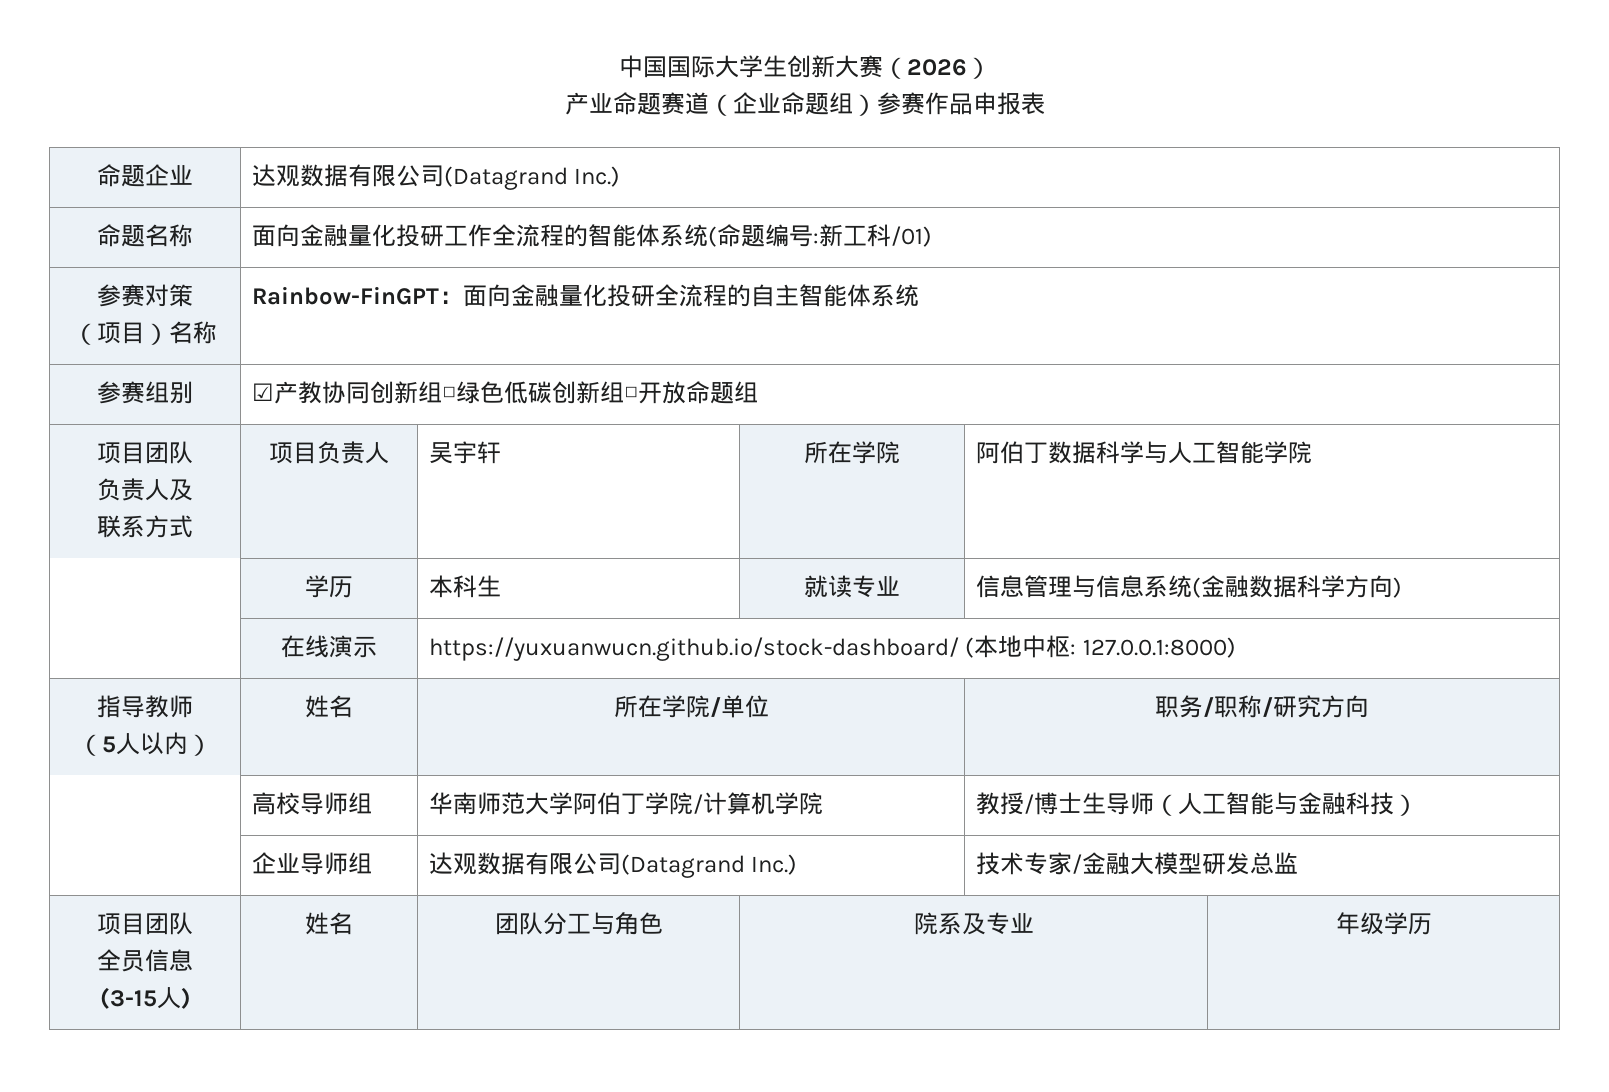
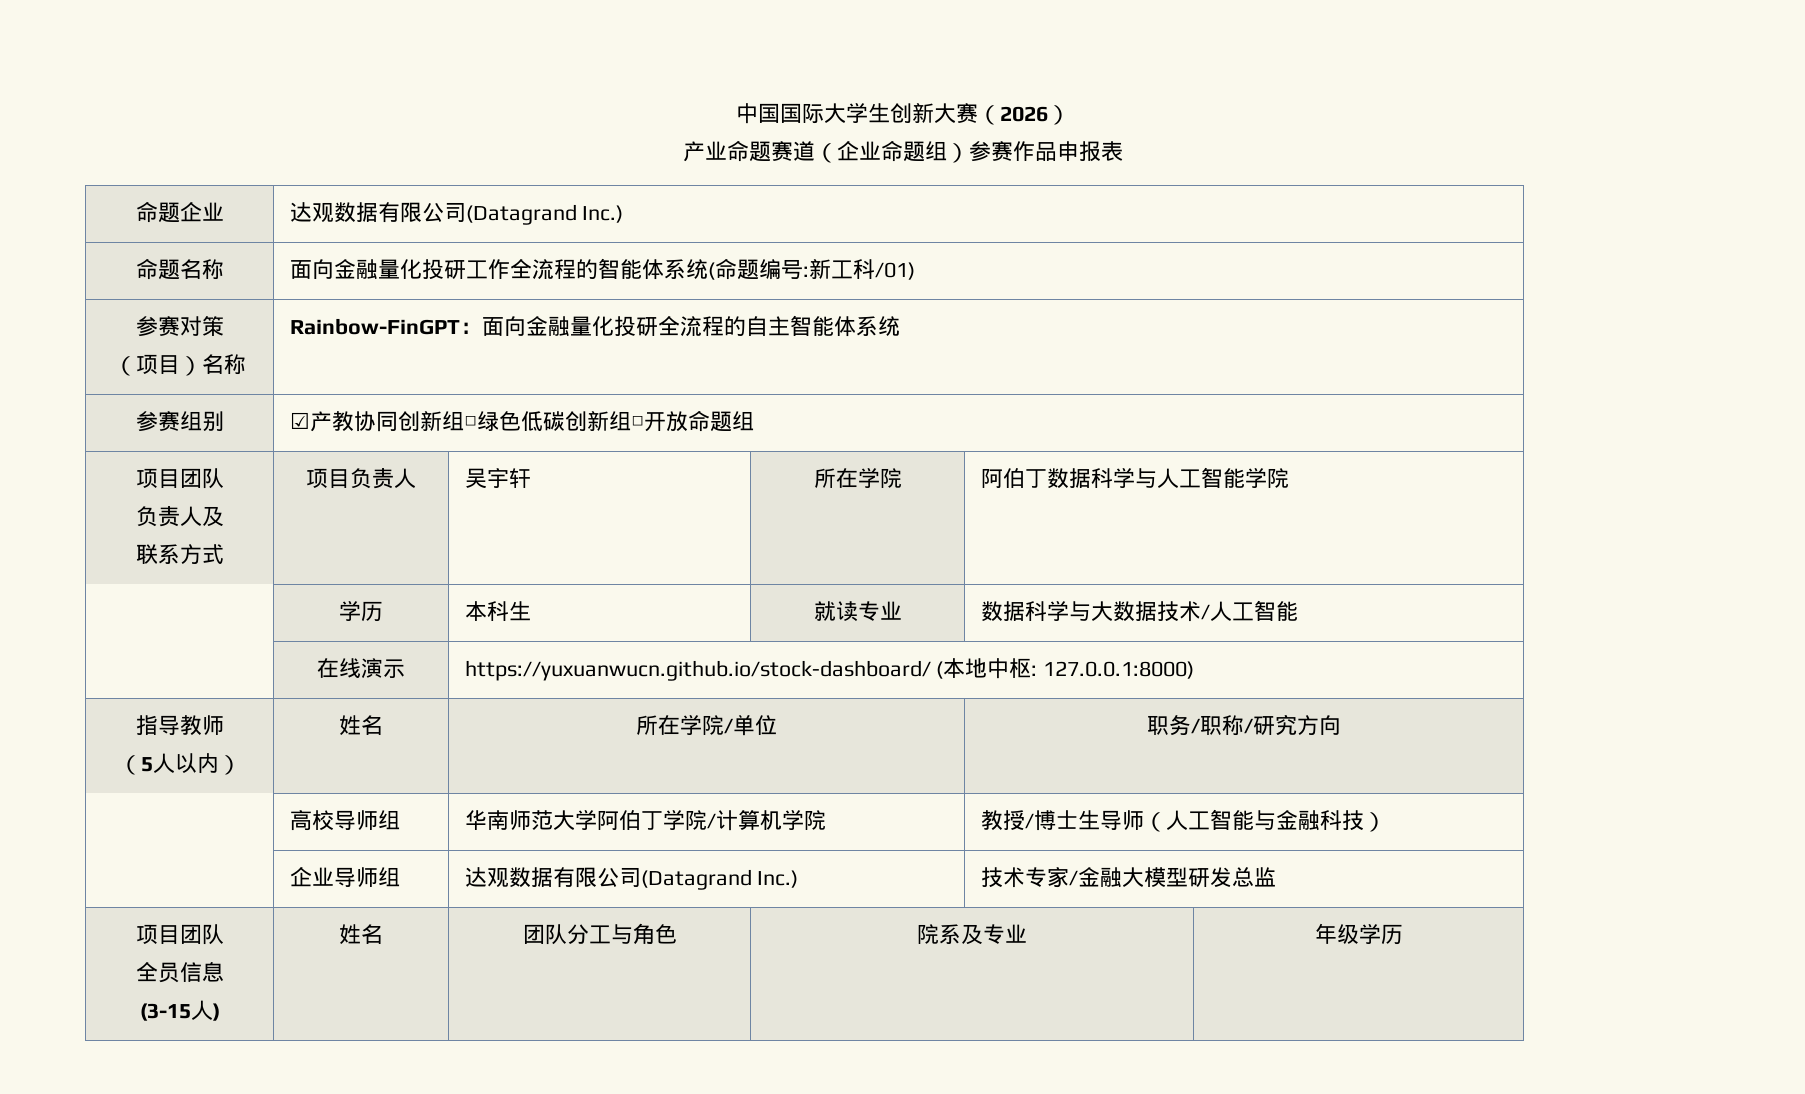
- | 学历 | 本科生 | 就读专业 | 信息管理与信息系统(金融数据科学方向)
+ | 学历 | 本科生 | 就读专业 | 数据科学与大数据技术/人工智能

